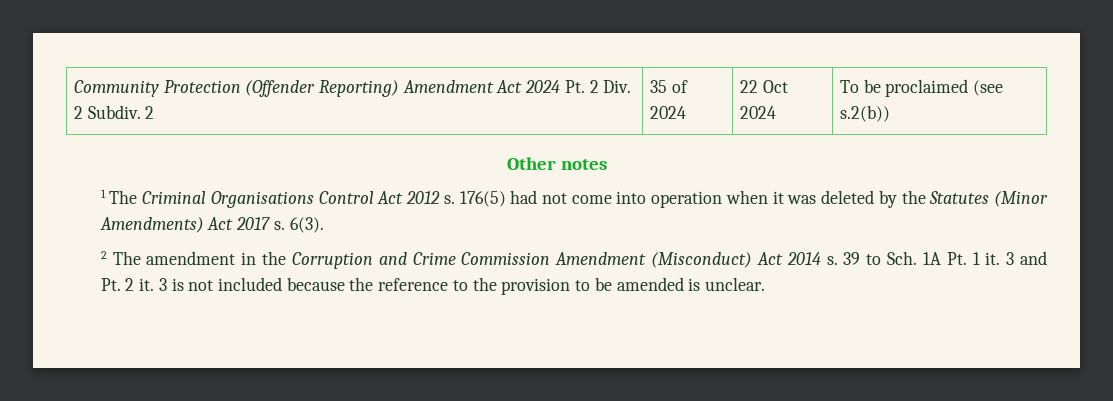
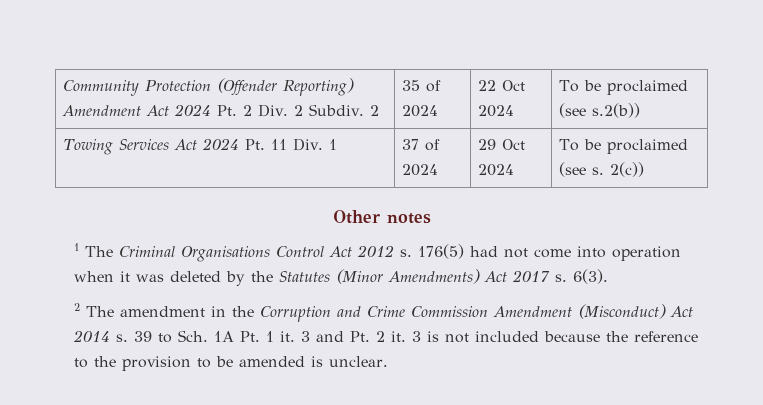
+ Towing Services Act 2024 Pt. 11 Div. 1 | 37 of 2024 | 29 Oct 2024 | To be proclaimed (see s. 2(c))

